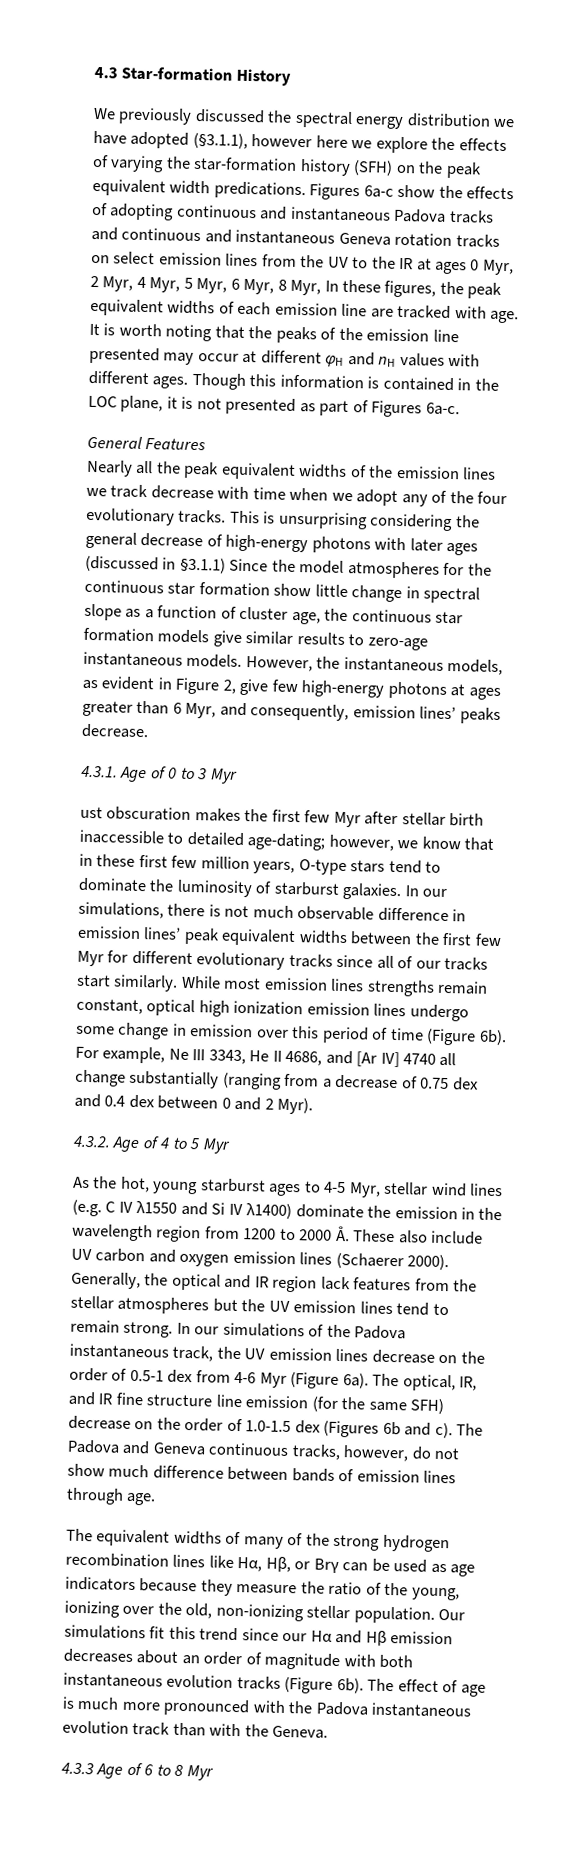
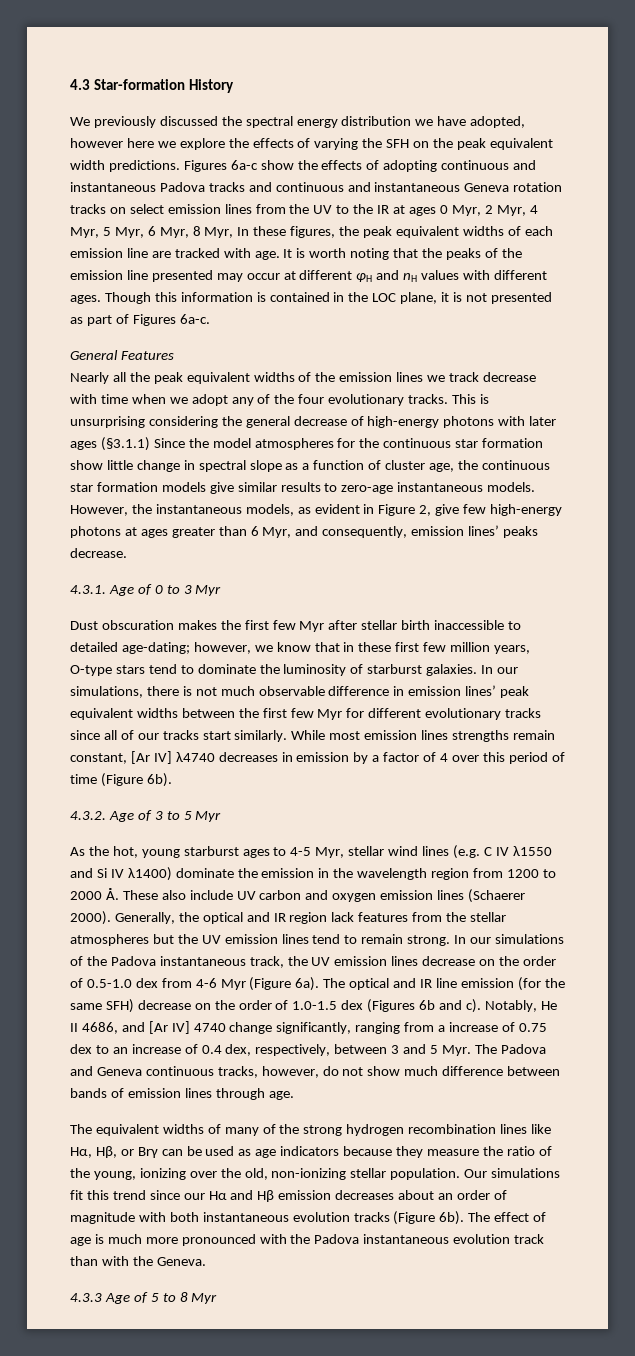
- We previously discussed the spectral energy distribution we have adopted (§3.1.1), however here we explore the effects of varying the star-formation history (SFH) on the peak equivalent width predications.
+ We previously discussed the spectral energy distribution we have adopted, however here we explore the effects of varying the SFH on the peak equivalent width predictions.
- This is unsurprising considering the general decrease of high-energy photons with later ages (discussed in §3.1.1) Since the model atmospheres for the continuous star formation show little change in spectral slope as a function of cluster age, the continuous star formation models give similar results to zero-age instantaneous models.
+ This is unsurprising considering the general decrease of high-energy photons with later ages (§3.1.1) Since the model atmospheres for the continuous star formation show little change in spectral slope as a function of cluster age, the continuous star formation models give similar results to zero-age instantaneous models.
- ust obscuration makes the first few Myr after stellar birth inaccessible to detailed age-dating; however, we know that in these first few million years, O-type stars tend to dominate the luminosity of starburst galaxies.
+ Dust obscuration makes the first few Myr after stellar birth inaccessible to detailed age-dating; however, we know that in these first few million years, O-type stars tend to dominate the luminosity of starburst galaxies.
- While most emission lines strengths remain constant, optical high ionization emission lines undergo some change in emission over this period of time (Figure 6b). For example, Ne III 3343, He II 4686, and [Ar IV] 4740 all change substantially (ranging from a decrease of 0.75 dex and 0.4 dex between 0 and 2 Myr).
+ While most emission lines strengths remain constant, [Ar IV] λ4740 decreases in emission by a factor of 4 over this period of time (Figure 6b).
- 4.3.2. Age of 4 to 5 Myr
+ 4.3.2. Age of 3 to 5 Myr
- In our simulations of the Padova instantaneous track, the UV emission lines decrease on the order of 0.5-1 dex from 4-6 Myr (Figure 6a).
+ In our simulations of the Padova instantaneous track, the UV emission lines decrease on the order of 0.5-1.0 dex from 4-6 Myr (Figure 6a).
- The optical, IR, and IR fine structure line emission (for the same SFH) decrease on the order of 1.0-1.5 dex (Figures 6b and c).
+ The optical and IR line emission (for the same SFH) decrease on the order of 1.0-1.5 dex (Figures 6b and c).
- The Padova and Geneva continuous tracks, however, do not show much difference between bands of emission lines through age.
+ Notably, He II 4686, and [Ar IV] 4740 change significantly, ranging from a increase of 0.75 dex to an increase of 0.4 dex, respectively, between 3 and 5 Myr. The Padova and Geneva continuous tracks, however, do not show much difference between bands of emission lines through age.
- 4.3.3 Age of 6 to 8 Myr
+ 4.3.3 Age of 5 to 8 Myr

